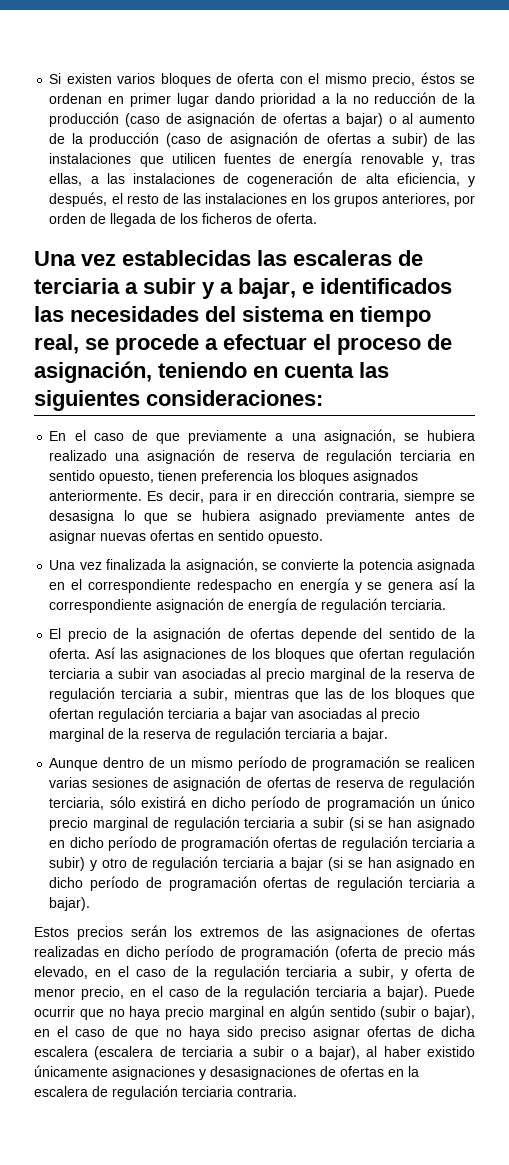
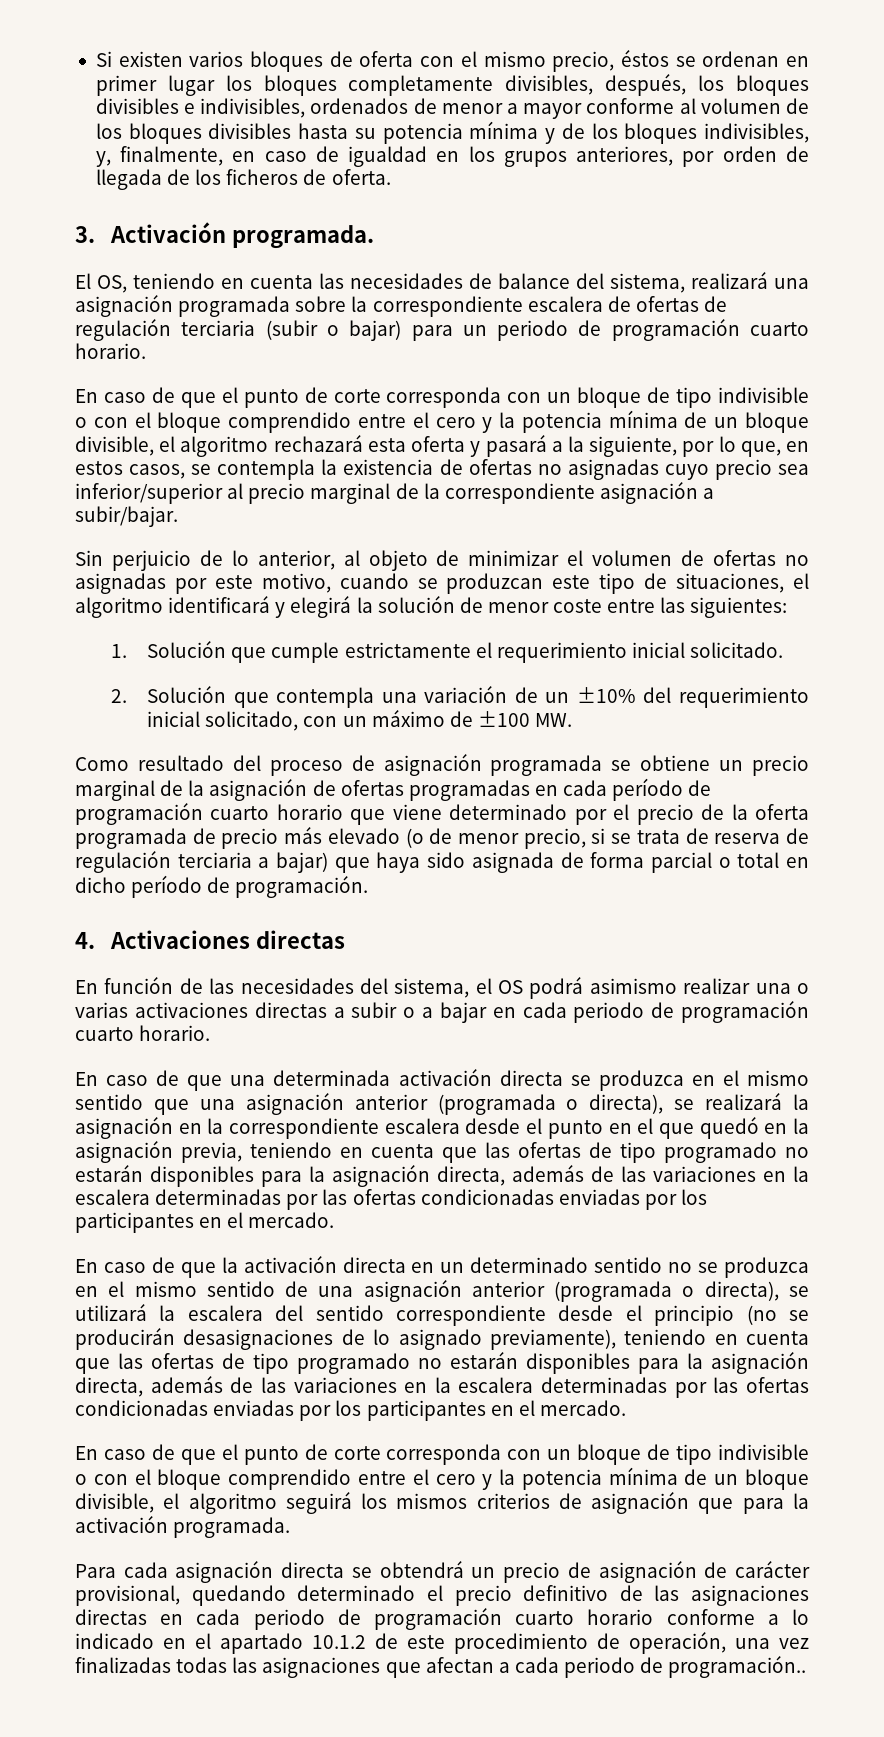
- Si existen varios bloques de oferta con el mismo precio, éstos se ordenan en primer lugar dando prioridad a la no reducción de la producción (caso de asignación de ofertas a bajar) o al aumento de la producción (caso de asignación de ofertas a subir) de las instalaciones que utilicen fuentes de energía renovable y, tras ellas, a las instalaciones de cogeneración de alta eficiencia, y después, el resto de las instalaciones en los grupos anteriores, por orden de llegada de los ficheros de oferta.
+ Si existen varios bloques de oferta con el mismo precio, éstos se ordenan en primer lugar los bloques completamente divisibles, después, los bloques divisibles e indivisibles, ordenados de menor a mayor conforme al volumen de los bloques divisibles hasta su potencia mínima y de los bloques indivisibles, y, finalmente, en caso de igualdad en los grupos anteriores, por orden de llegada de los ficheros de oferta.
- Una vez establecidas las escaleras de terciaria a subir y a bajar, e identificados las necesidades del sistema en tiempo real, se procede a efectuar el proceso de asignación, teniendo en cuenta las siguientes consideraciones:
- En el caso de que previamente a una asignación, se hubiera realizado una asignación de reserva de regulación terciaria en sentido opuesto, tienen preferencia los bloques asignados anteriormente. Es decir, para ir en dirección contraria, siempre se desasigna lo que se hubiera asignado previamente antes de asignar nuevas ofertas en sentido opuesto.
- Una vez finalizada la asignación, se convierte la potencia asignada en el correspondiente redespacho en energía y se genera así la correspondiente asignación de energía de regulación terciaria.
- El precio de la asignación de ofertas depende del sentido de la oferta. Así las asignaciones de los bloques que ofertan regulación terciaria a subir van asociadas al precio marginal de la reserva de regulación terciaria a subir, mientras que las de los bloques que ofertan regulación terciaria a bajar van asociadas al precio marginal de la reserva de regulación terciaria a bajar.
- Aunque dentro de un mismo período de programación se realicen varias sesiones de asignación de ofertas de reserva de regulación terciaria, sólo existirá en dicho período de programación un único precio marginal de regulación terciaria a subir (si se han asignado en dicho período de programación ofertas de regulación terciaria a subir) y otro de regulación terciaria a bajar (si se han asignado en dicho período de programación ofertas de regulación terciaria a bajar).
- Estos precios serán los extremos de las asignaciones de ofertas realizadas en dicho período de programación (oferta de precio más elevado, en el caso de la regulación terciaria a subir, y oferta de menor precio, en el caso de la regulación terciaria a bajar). Puede ocurrir que no haya precio marginal en algún sentido (subir o bajar), en el caso de que no haya sido preciso asignar ofertas de dicha escalera (escalera de terciaria a subir o a bajar), al haber existido únicamente asignaciones y desasignaciones de ofertas en la escalera de regulación terciaria contraria.
+ 3. Activación programada.
+ El OS, teniendo en cuenta las necesidades de balance del sistema, realizará una asignación programada sobre la correspondiente escalera de ofertas de regulación terciaria (subir o bajar) para un periodo de programación cuarto horario.
+ En caso de que el punto de corte corresponda con un bloque de tipo indivisible o con el bloque comprendido entre el cero y la potencia mínima de un bloque divisible, el algoritmo rechazará esta oferta y pasará a la siguiente, por lo que, en estos casos, se contempla la existencia de ofertas no asignadas cuyo precio sea inferior/superior al precio marginal de la correspondiente asignación a subir/bajar.
+ Sin perjuicio de lo anterior, al objeto de minimizar el volumen de ofertas no asignadas por este motivo, cuando se produzcan este tipo de situaciones, el algoritmo identificará y elegirá la solución de menor coste entre las siguientes:
+ 1. Solución que cumple estrictamente el requerimiento inicial solicitado.
+ 2. Solución que contempla una variación de un ±10% del requerimiento inicial solicitado, con un máximo de ±100 MW.
+ Como resultado del proceso de asignación programada se obtiene un precio marginal de la asignación de ofertas programadas en cada período de programación cuarto horario que viene determinado por el precio de la oferta programada de precio más elevado (o de menor precio, si se trata de reserva de regulación terciaria a bajar) que haya sido asignada de forma parcial o total en dicho período de programación.
+ 4. Activaciones directas
+ En función de las necesidades del sistema, el OS podrá asimismo realizar una o varias activaciones directas a subir o a bajar en cada periodo de programación cuarto horario.
+ En caso de que una determinada activación directa se produzca en el mismo sentido que una asignación anterior (programada o directa), se realizará la asignación en la correspondiente escalera desde el punto en el que quedó en la asignación previa, teniendo en cuenta que las ofertas de tipo programado no estarán disponibles para la asignación directa, además de las variaciones en la escalera determinadas por las ofertas condicionadas enviadas por los participantes en el mercado.
+ En caso de que la activación directa en un determinado sentido no se produzca en el mismo sentido de una asignación anterior (programada o directa), se utilizará la escalera del sentido correspondiente desde el principio (no se producirán desasignaciones de lo asignado previamente), teniendo en cuenta que las ofertas de tipo programado no estarán disponibles para la asignación directa, además de las variaciones en la escalera determinadas por las ofertas condicionadas enviadas por los participantes en el mercado.
+ En caso de que el punto de corte corresponda con un bloque de tipo indivisible o con el bloque comprendido entre el cero y la potencia mínima de un bloque divisible, el algoritmo seguirá los mismos criterios de asignación que para la activación programada.
+ Para cada asignación directa se obtendrá un precio de asignación de carácter provisional, quedando determinado el precio definitivo de las asignaciones directas en cada periodo de programación cuarto horario conforme a lo indicado en el apartado 10.1.2 de este procedimiento de operación, una vez finalizadas todas las asignaciones que afectan a cada periodo de programación..

